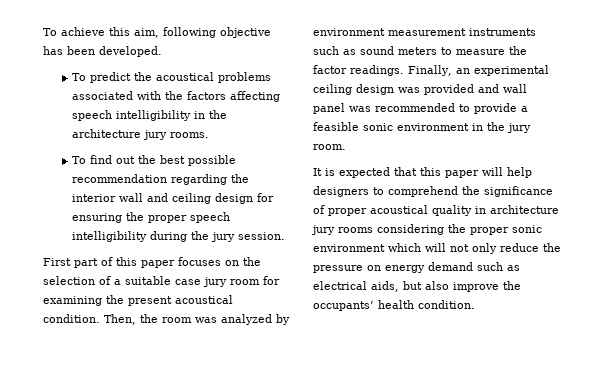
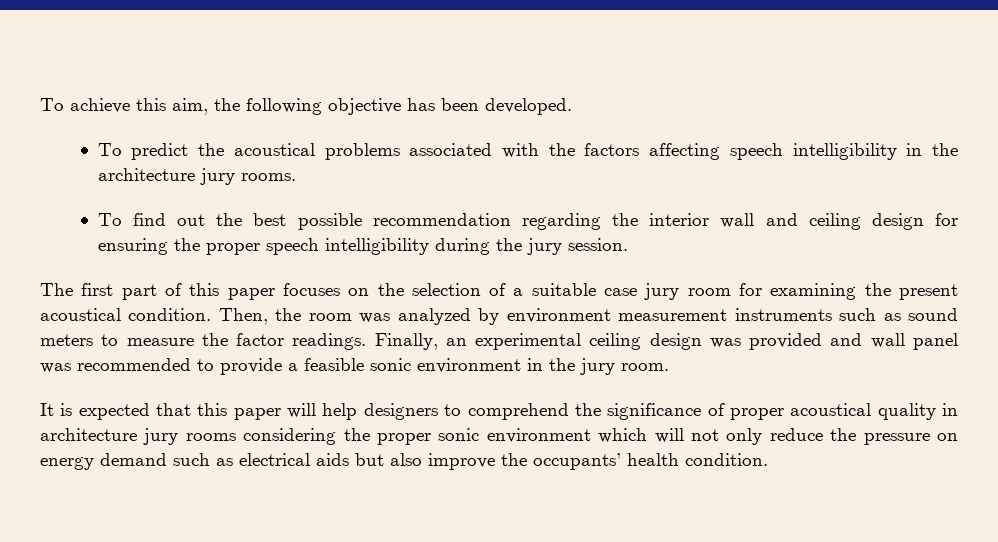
- To achieve this aim, following objective has been developed.
+ To achieve this aim, the following objective has been developed.
- First part of this paper focuses on the selection of a suitable case jury room for examining the present acoustical condition.
+ The first part of this paper focuses on the selection of a suitable case jury room for examining the present acoustical condition.
- It is expected that this paper will help designers to comprehend the significance of proper acoustical quality in architecture jury rooms considering the proper sonic environment which will not only reduce the pressure on energy demand such as electrical aids, but also improve the occupants’ health condition.
+ It is expected that this paper will help designers to comprehend the significance of proper acoustical quality in architecture jury rooms considering the proper sonic environment which will not only reduce the pressure on energy demand such as electrical aids but also improve the occupants’ health condition.

